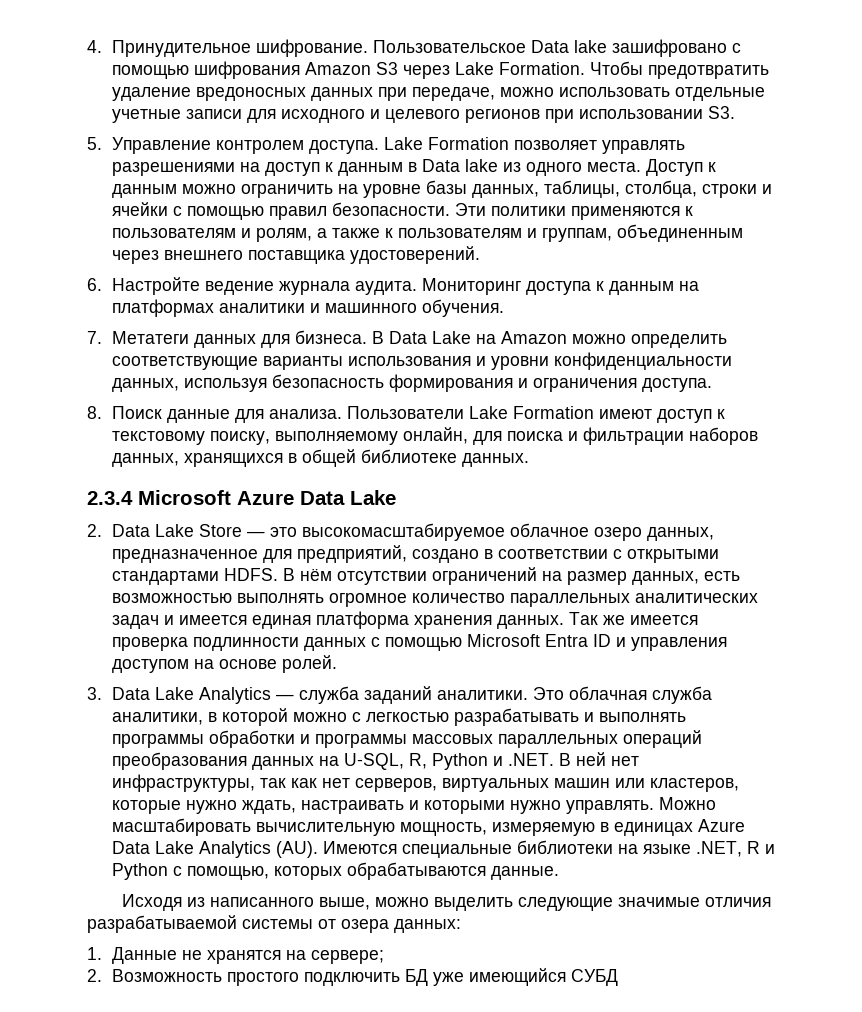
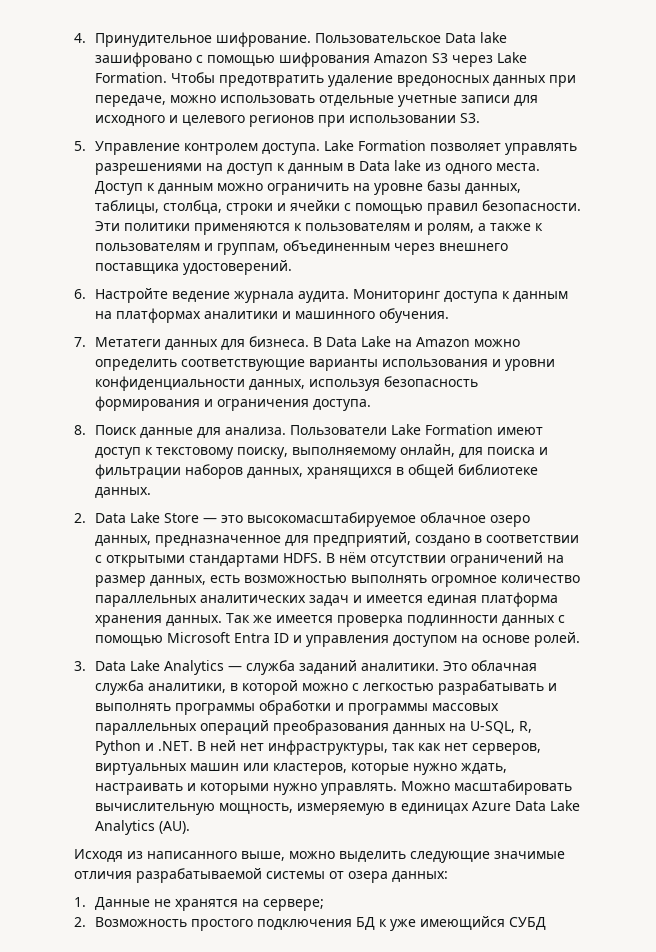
- 2.3.4 Microsoft Azure Data Lake
- Можно масштабировать вычислительную мощность, измеряемую в единицах Azure Data Lake Analytics (AU). Имеются специальные библиотеки на языке .NET, R и Python с помощью, которых обрабатываются данные.
+ Можно масштабировать вычислительную мощность, измеряемую в единицах Azure Data Lake Analytics (AU).
- 2. Возможность простого подключить БД уже имеющийся СУБД
+ 2. Возможность простого подключения БД к уже имеющийся СУБД

